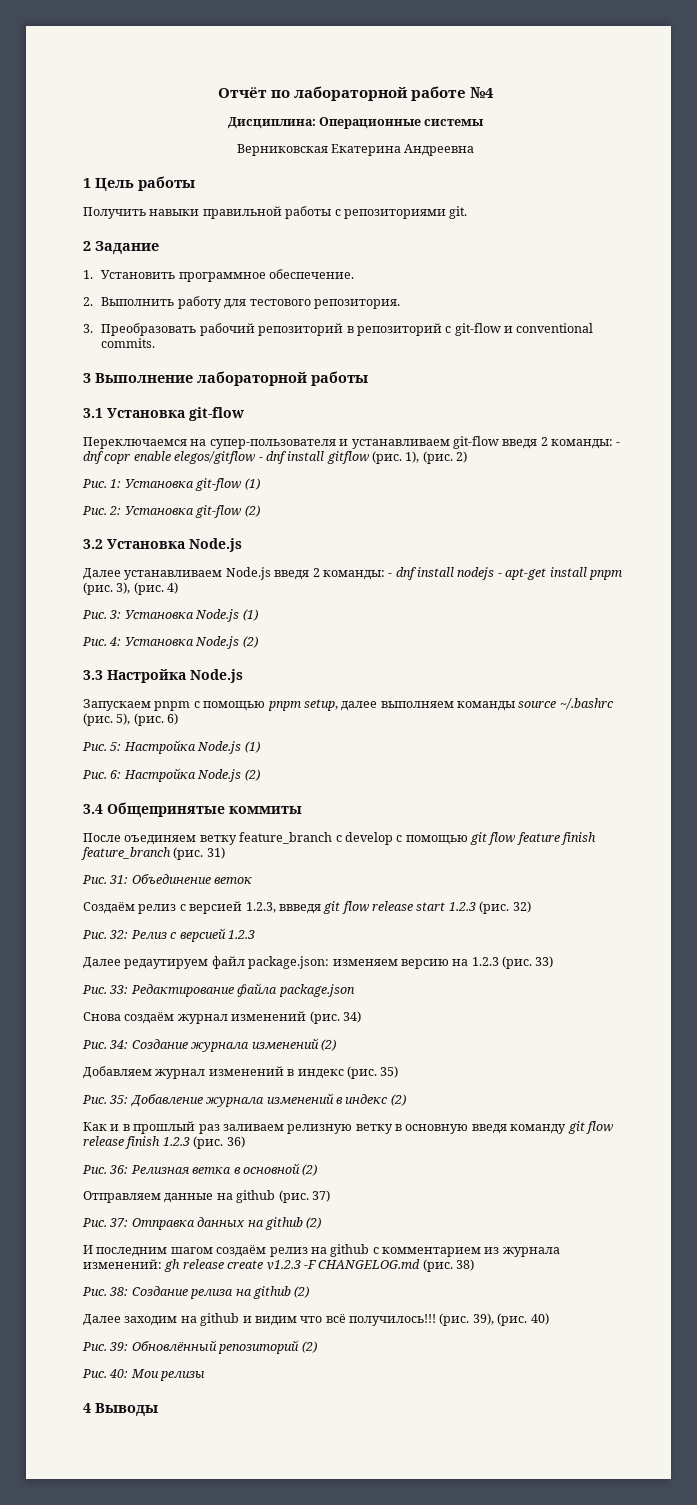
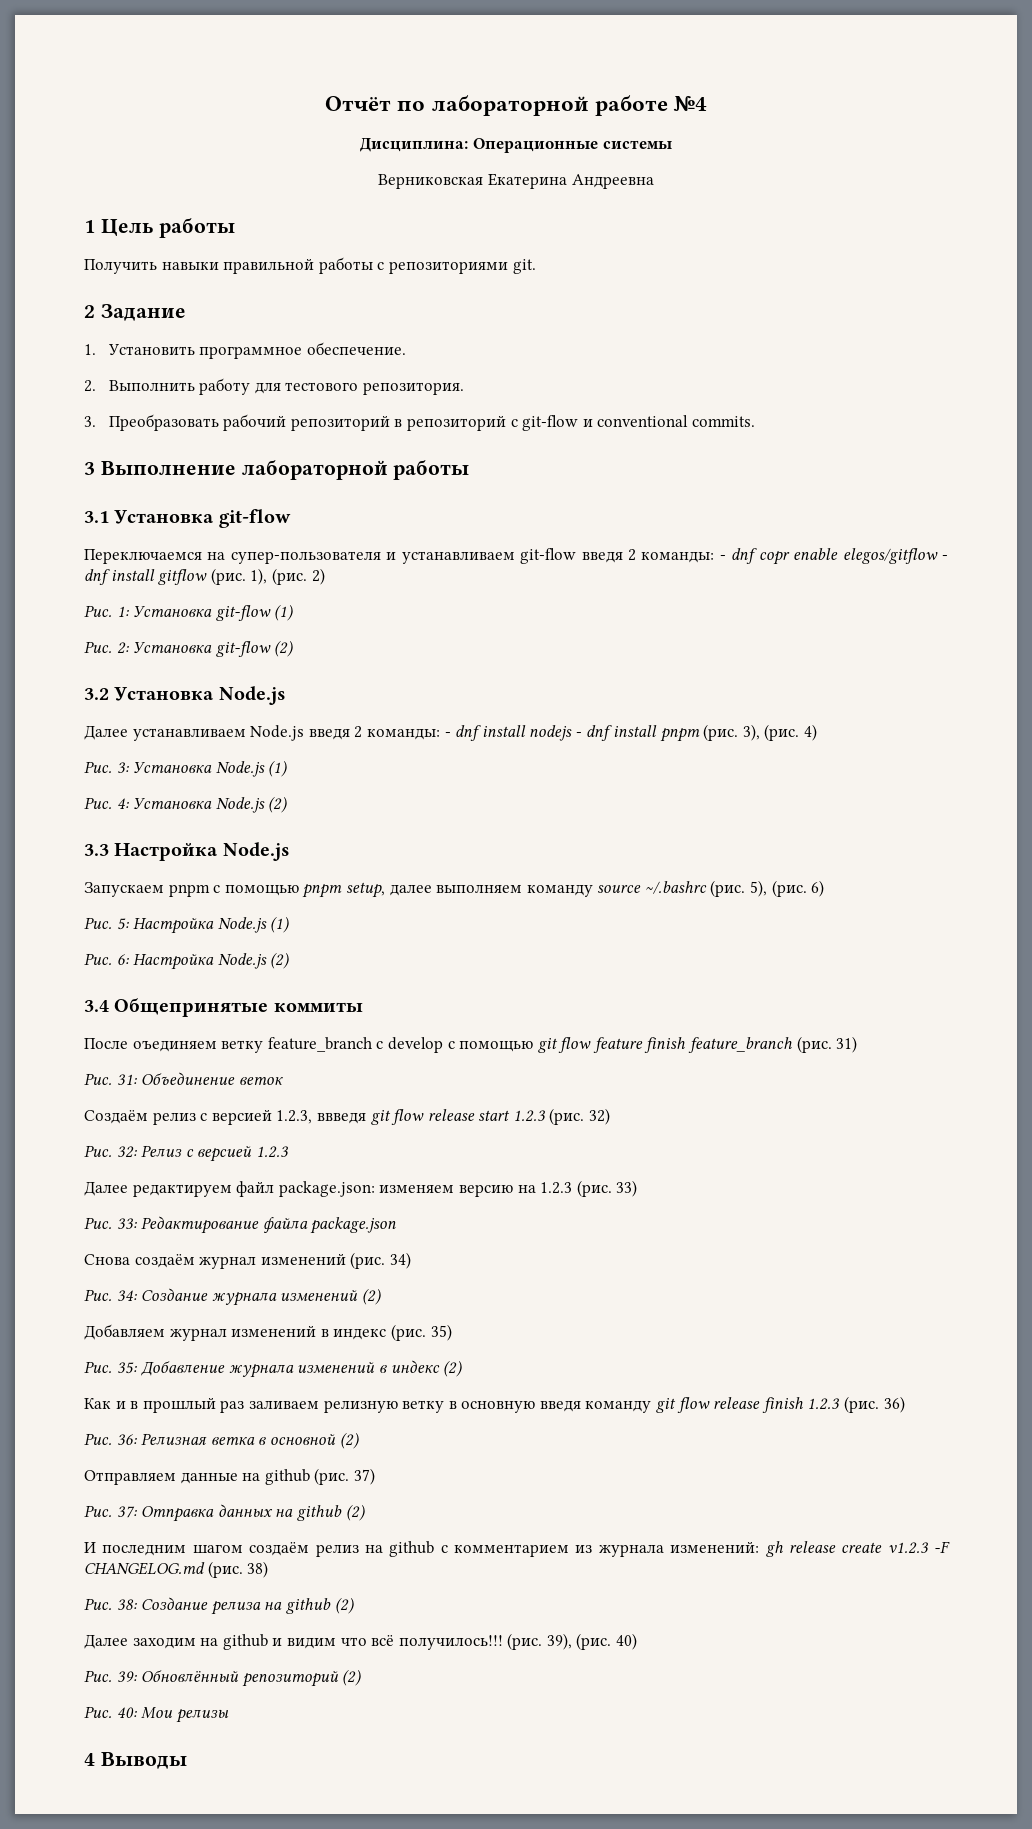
- Далее устанавливаем Node.js введя 2 команды: - dnf install nodejs - apt-get install pnpm (рис.
+ Далее устанавливаем Node.js введя 2 команды: - dnf install nodejs - dnf install pnpm (рис.
- Запускаем pnpm с помощью pnpm setup, далее выполняем команды source ~/.bashrc (рис.
+ Запускаем pnpm с помощью pnpm setup, далее выполняем команду source ~/.bashrc (рис.
- Далее редаутируем файл package.json: изменяем версию на 1.2.3 (рис.
+ Далее редактируем файл package.json: изменяем версию на 1.2.3 (рис.

